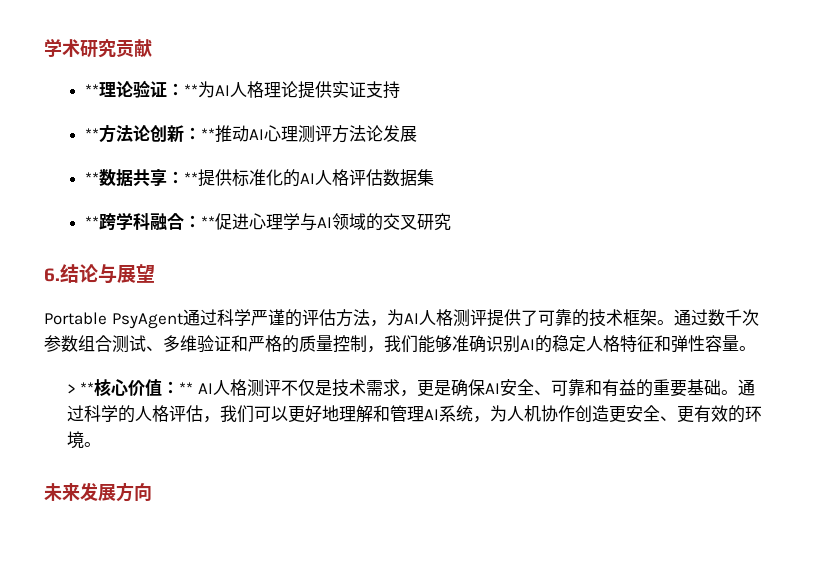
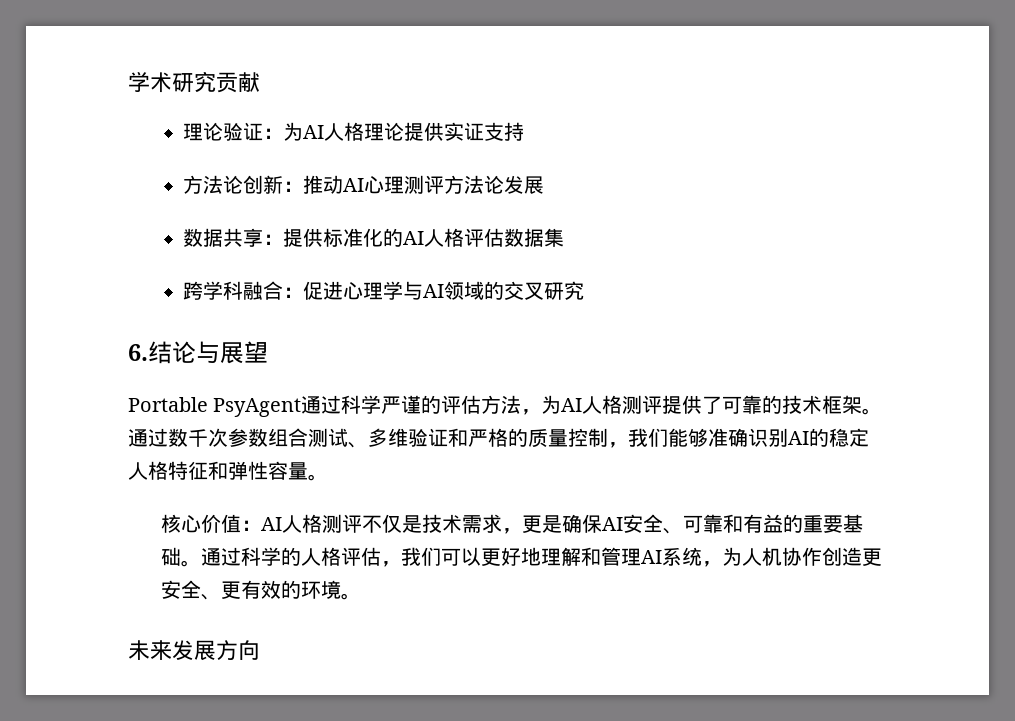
- **理论验证：**为AI人格理论提供实证支持
+ 理论验证：为AI人格理论提供实证支持
- **方法论创新：**推动AI心理测评方法论发展
+ 方法论创新：推动AI心理测评方法论发展
- **数据共享：**提供标准化的AI人格评估数据集
+ 数据共享：提供标准化的AI人格评估数据集
- **跨学科融合：**促进心理学与AI领域的交叉研究
+ 跨学科融合：促进心理学与AI领域的交叉研究
- > **核心价值：** AI人格测评不仅是技术需求，更是确保AI安全、可靠和有益的重要基础。
+ 核心价值：AI人格测评不仅是技术需求，更是确保AI安全、可靠和有益的重要基础。

